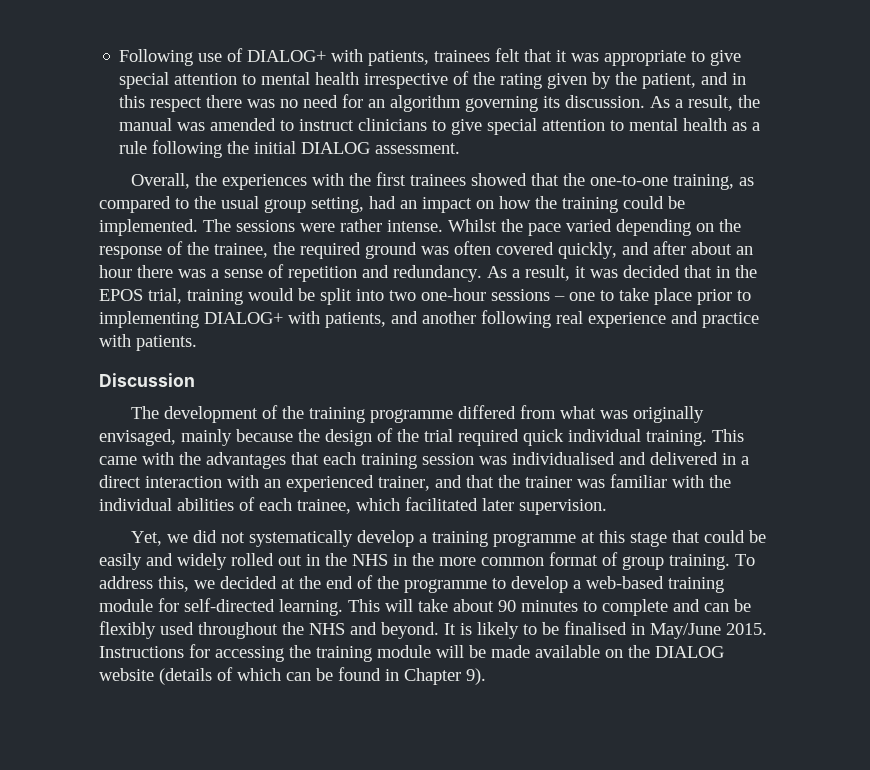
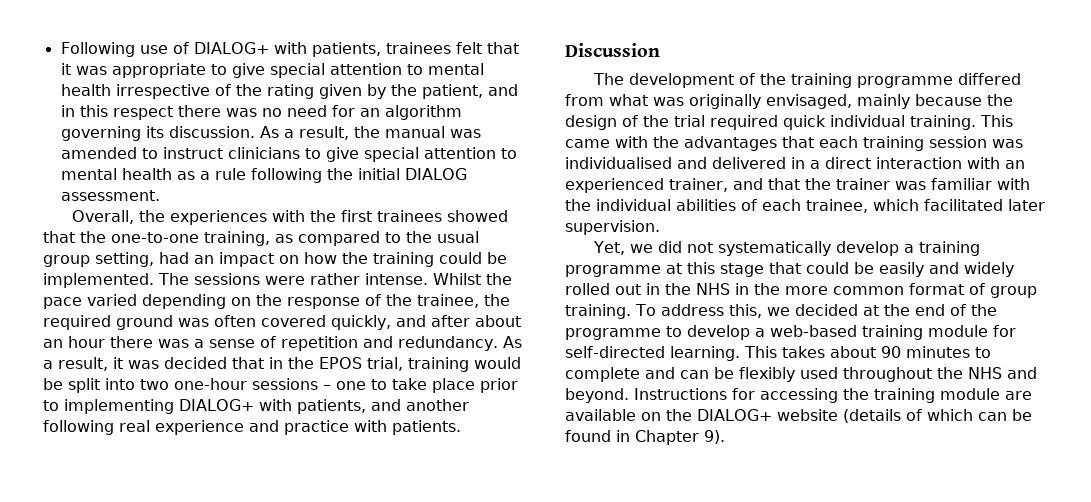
- This will take about 90 minutes to complete and can be flexibly used throughout the NHS and beyond.
+ This takes about 90 minutes to complete and can be flexibly used throughout the NHS and beyond.
- It is likely to be finalised in May/June 2015.
- Instructions for accessing the training module will be made available on the DIALOG website (details of which can be found in Chapter 9).
+ Instructions for accessing the training module are available on the DIALOG+ website (details of which can be found in Chapter 9).

